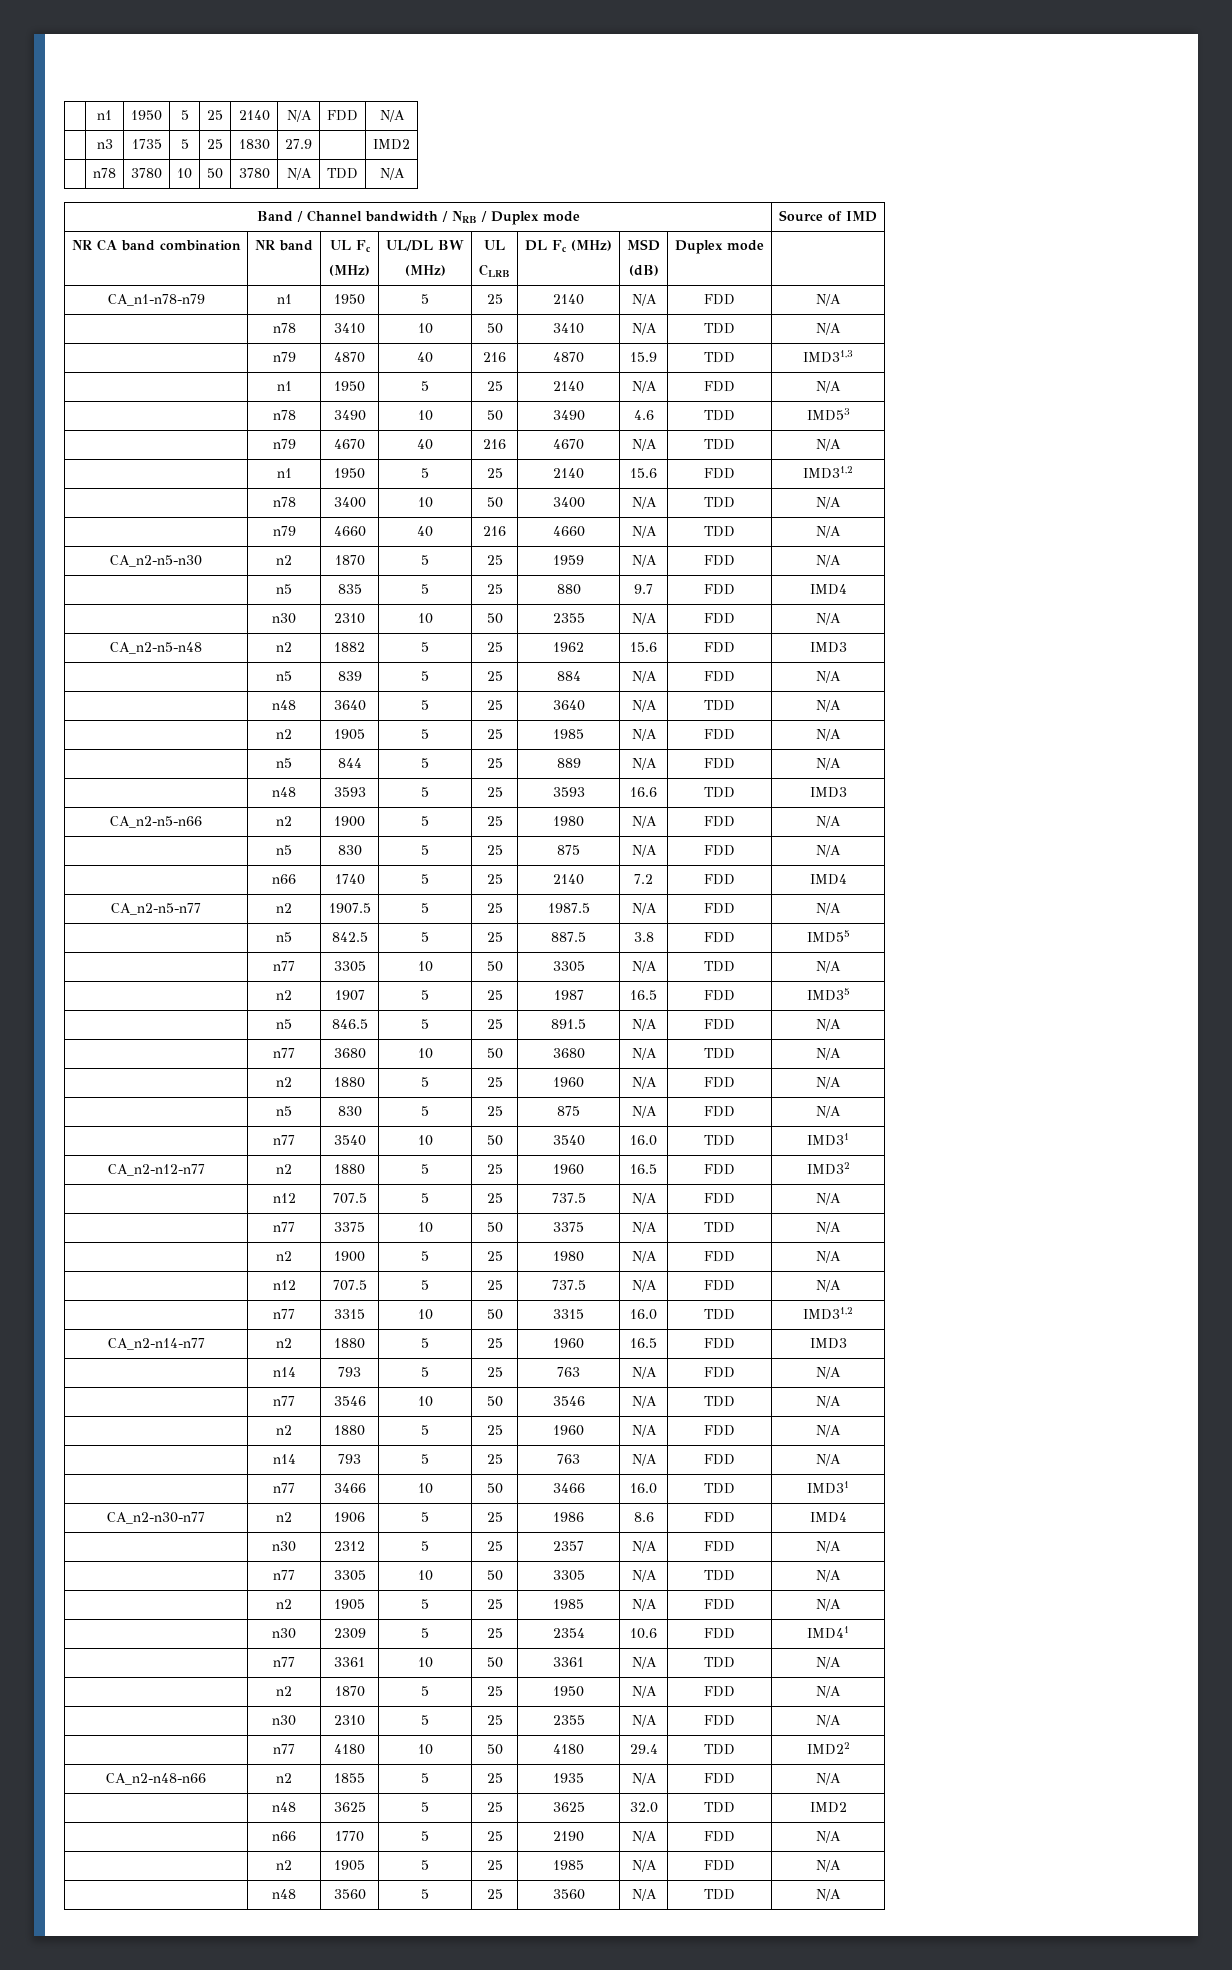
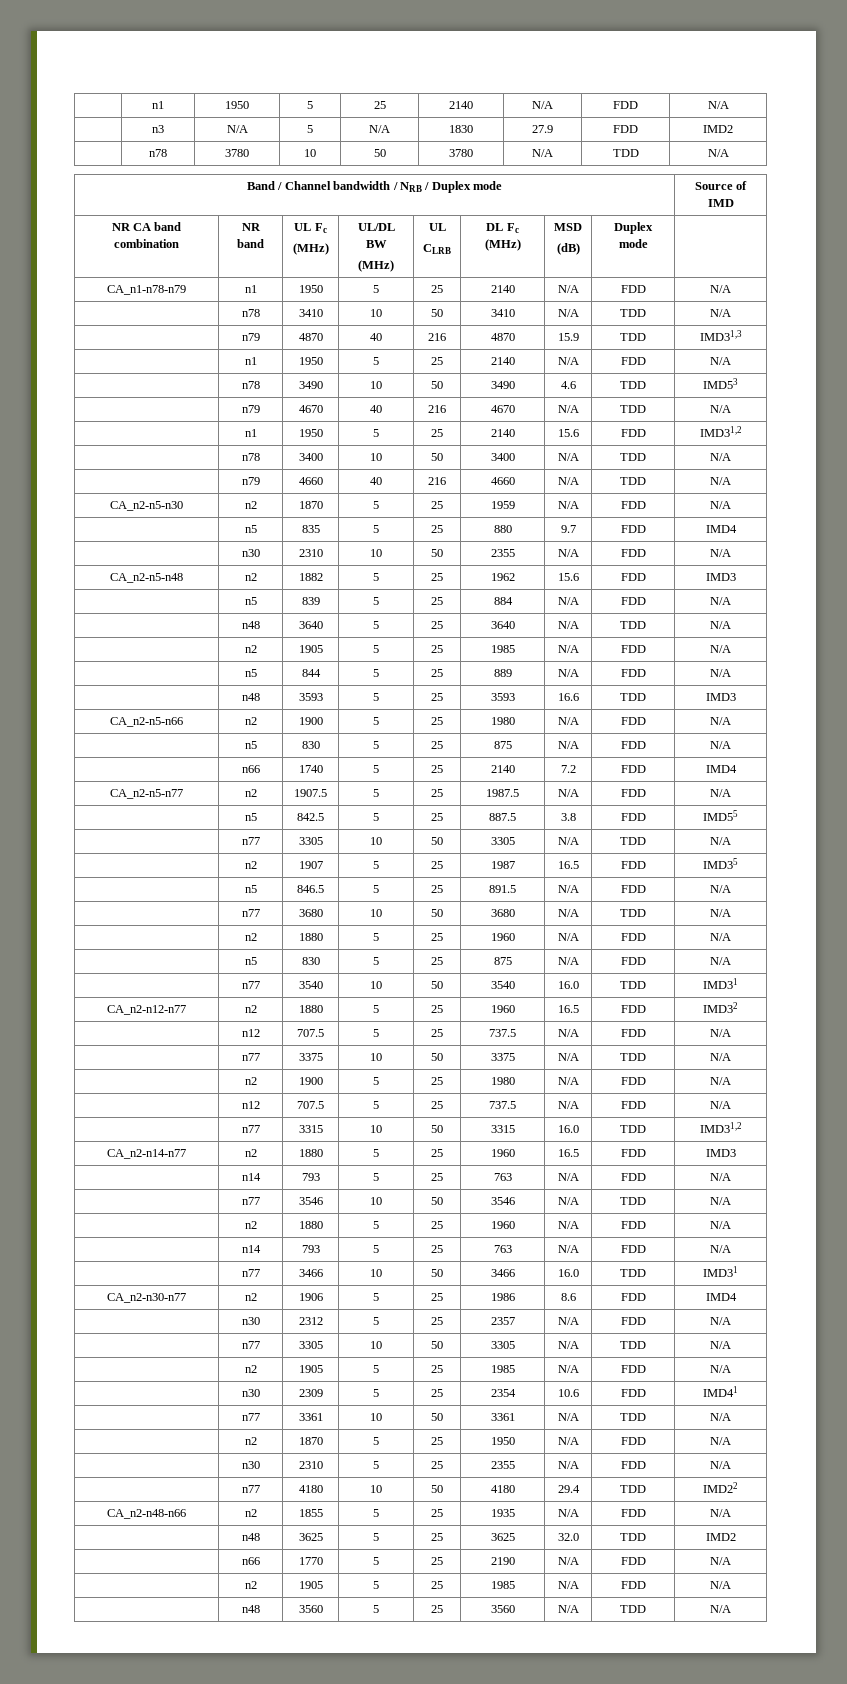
- | n3 | 1735 | 5 | 25 | 1830 | 27.9 | | IMD2
+ | n3 | N/A | 5 | N/A | 1830 | 27.9 | FDD | IMD2

